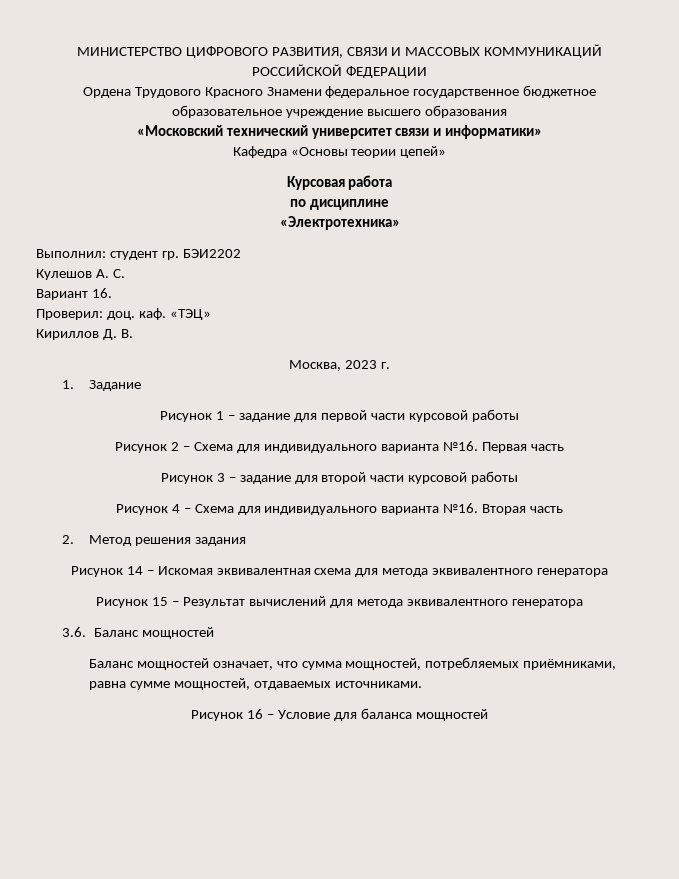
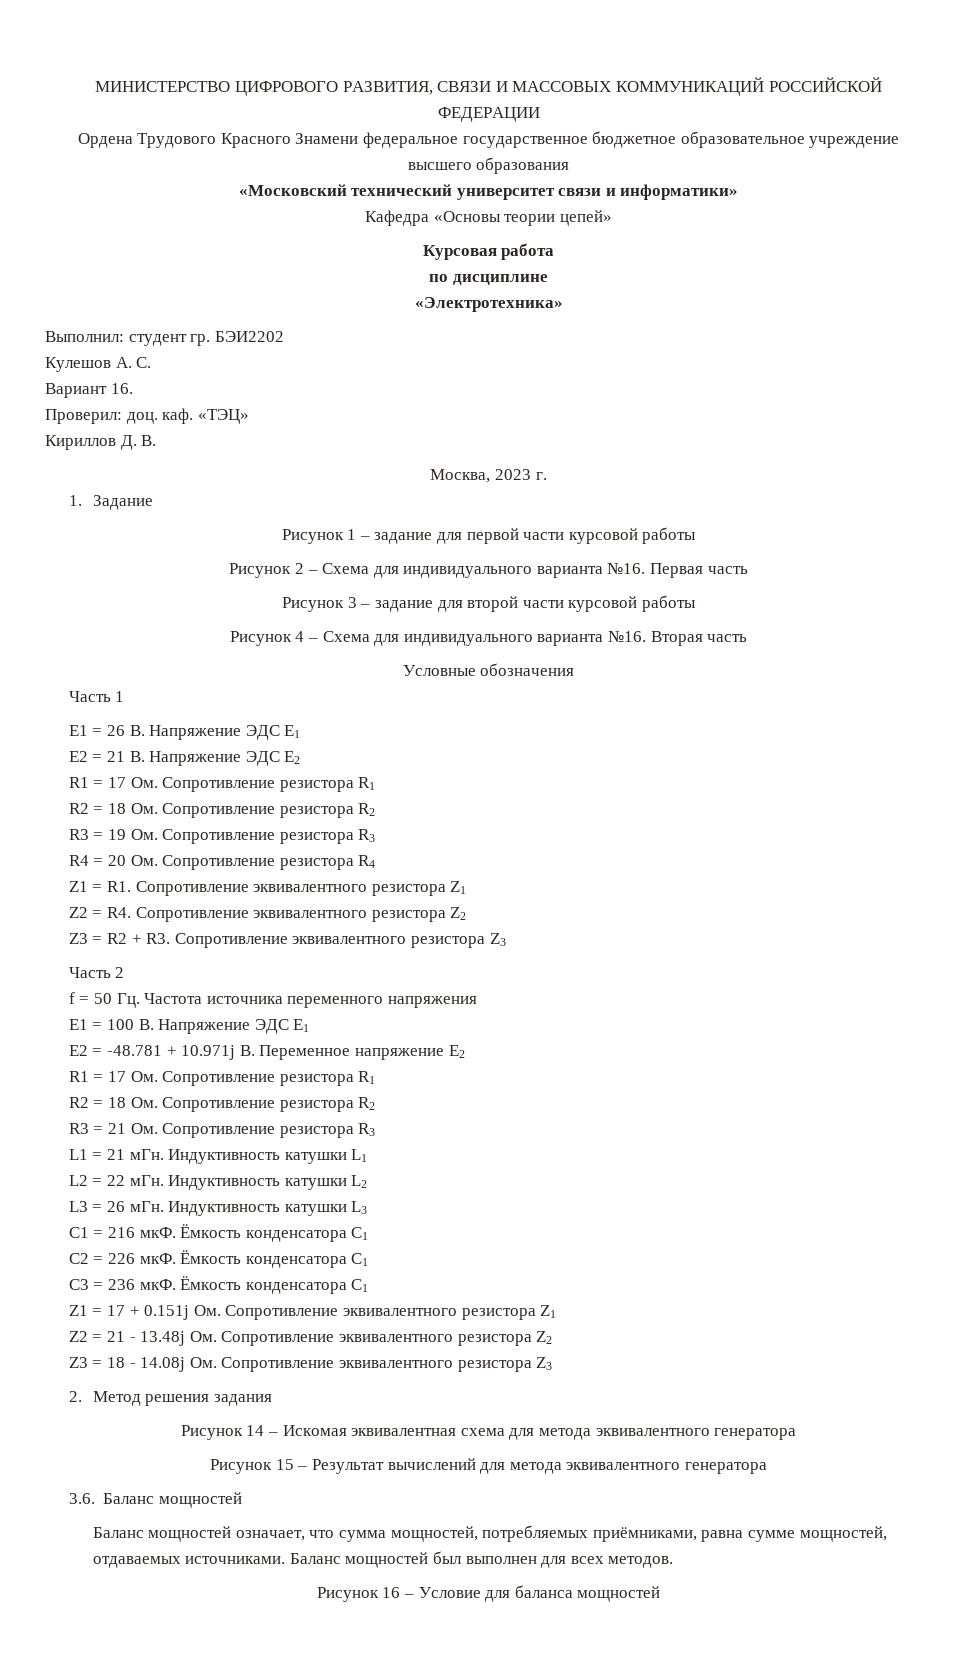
+ Условные обозначения
+ Часть 1
+ E1 = 26 B. Напряжение ЭДС E1
+ E2 = 21 B. Напряжение ЭДС E2
+ R1 = 17 Ом. Сопротивление резистора R1
+ R2 = 18 Ом. Сопротивление резистора R2
+ R3 = 19 Ом. Сопротивление резистора R3
+ R4 = 20 Ом. Сопротивление резистора R4
+ Z1 = R1. Сопротивление эквивалентного резистора Z1
+ Z2 = R4. Сопротивление эквивалентного резистора Z2
+ Z3 = R2 + R3. Сопротивление эквивалентного резистора Z3
+ Часть 2
+ f = 50 Гц. Частота источника переменного напряжения
+ E1 = 100 B. Напряжение ЭДС E1
+ E2 = -48.781 + 10.971j В. Переменное напряжение E2
+ R1 = 17 Ом. Сопротивление резистора R1
+ R2 = 18 Ом. Сопротивление резистора R2
+ R3 = 21 Ом. Сопротивление резистора R3
+ L1 = 21 мГн. Индуктивность катушки L1
+ L2 = 22 мГн. Индуктивность катушки L2
+ L3 = 26 мГн. Индуктивность катушки L3
+ C1 = 216 мкФ. Ёмкость конденсатора C1
+ C2 = 226 мкФ. Ёмкость конденсатора C1
+ C3 = 236 мкФ. Ёмкость конденсатора C1
+ Z1 = 17 + 0.151j Ом. Сопротивление эквивалентного резистора Z1
+ Z2 = 21 - 13.48j Ом. Сопротивление эквивалентного резистора Z2
+ Z3 = 18 - 14.08j Ом. Сопротивление эквивалентного резистора Z3
+ Баланс мощностей был выполнен для всех методов.

